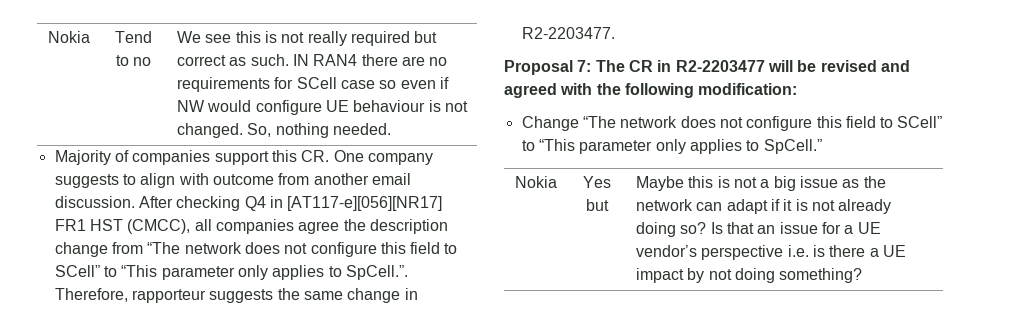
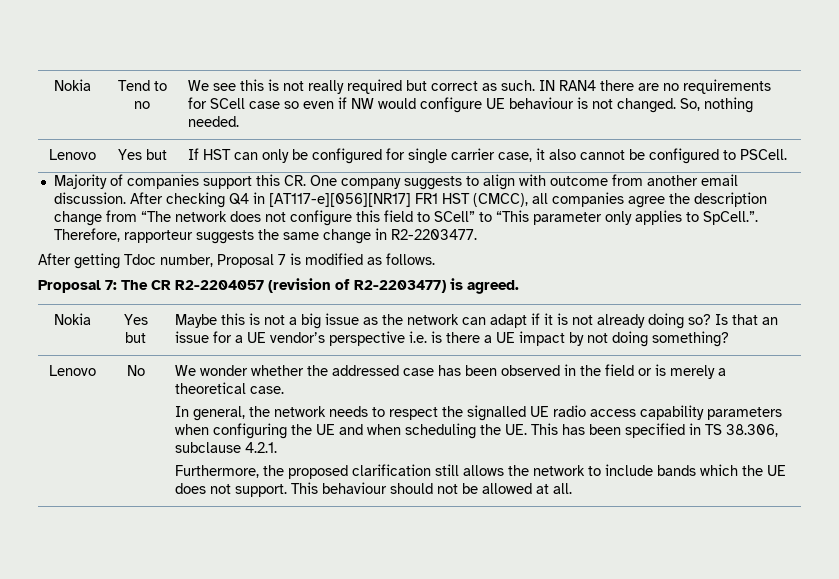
+ Lenovo | Yes but | If HST can only be configured for single carrier case, it also cannot be configured to PSCell.
- Proposal 7: The CR in R2-2203477 will be revised and agreed with the following modification:
- Change “The network does not configure this field to SCell” to “This parameter only applies to SpCell.”
+ After getting Tdoc number, Proposal 7 is modified as follows.
+ Proposal 7: The CR R2-2204057 (revision of R2-2203477) is agreed.
+ Lenovo | No | We wonder whether the addressed case has been observed in the field or is merely a theoretical case.
+ In general, the network needs to respect the signalled UE radio access capability parameters when configuring the UE and when scheduling the UE. This has been specified in TS 38.306, subclause 4.2.1.
+ Furthermore, the proposed clarification still allows the network to include bands which the UE does not support. This behaviour should not be allowed at all.

